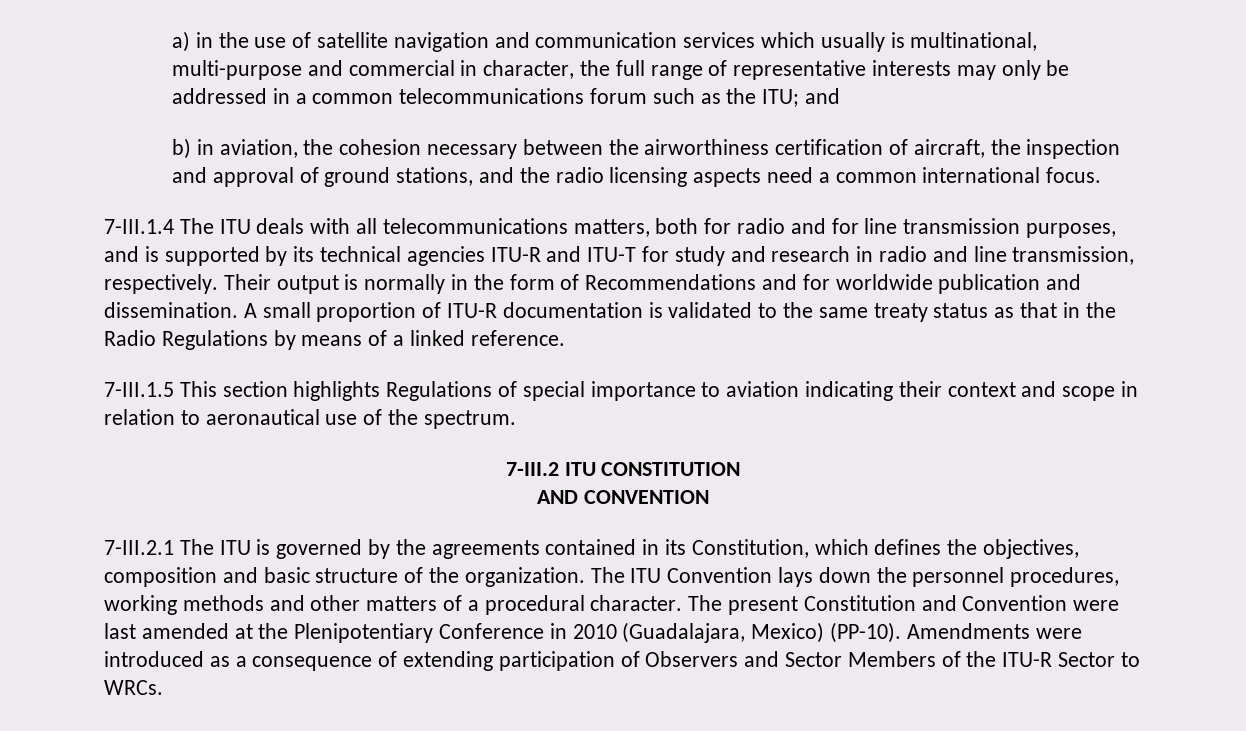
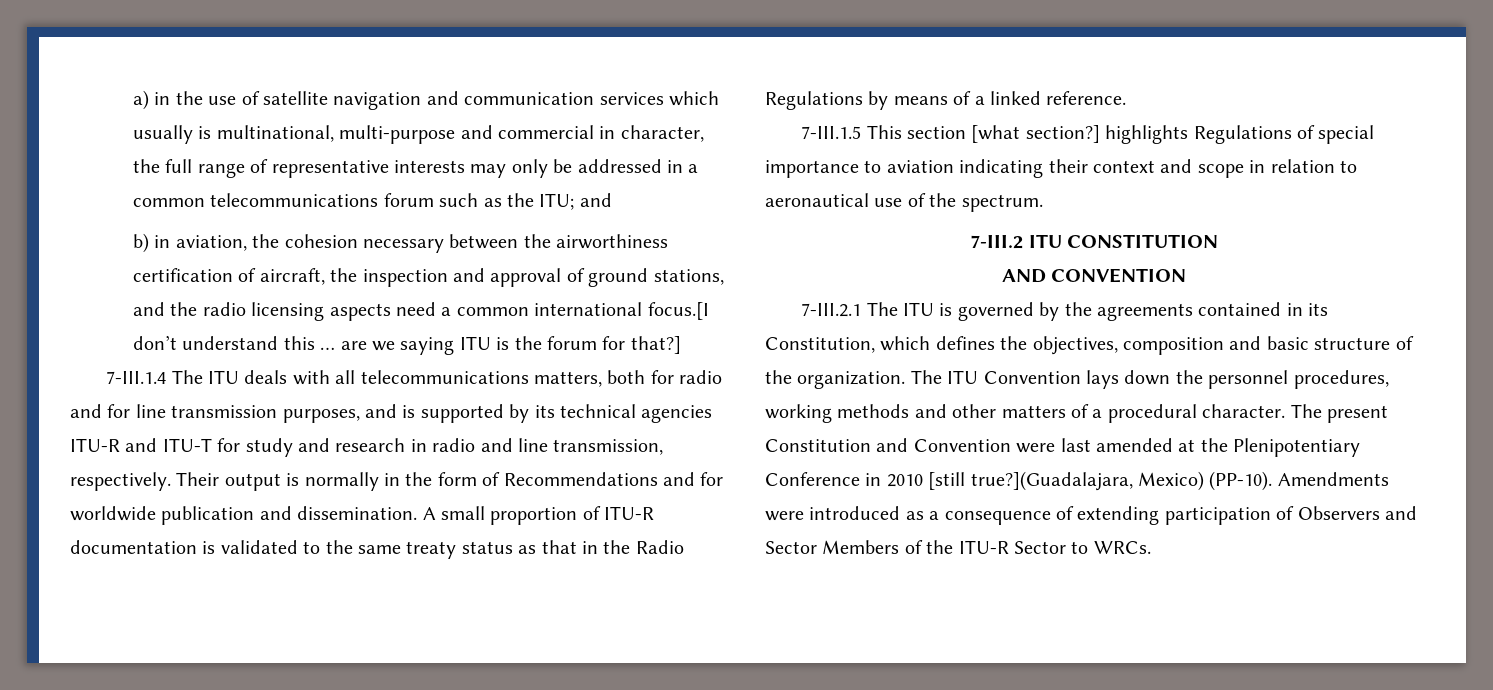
- b) in aviation, the cohesion necessary between the airworthiness certification of aircraft, the inspection and approval of ground stations, and the radio licensing aspects need a common international focus.
+ b) in aviation, the cohesion necessary between the airworthiness certification of aircraft, the inspection and approval of ground stations, and the radio licensing aspects need a common international focus.[I don’t understand this … are we saying ITU is the forum for that?]
- 7-III.1.5 This section highlights Regulations of special importance to aviation indicating their context and scope in relation to aeronautical use of the spectrum.
+ 7-III.1.5 This section [what section?] highlights Regulations of special importance to aviation indicating their context and scope in relation to aeronautical use of the spectrum.
- The present Constitution and Convention were last amended at the Plenipotentiary Conference in 2010 (Guadalajara, Mexico) (PP-10).
+ The present Constitution and Convention were last amended at the Plenipotentiary Conference in 2010 [still true?](Guadalajara, Mexico) (PP-10).

